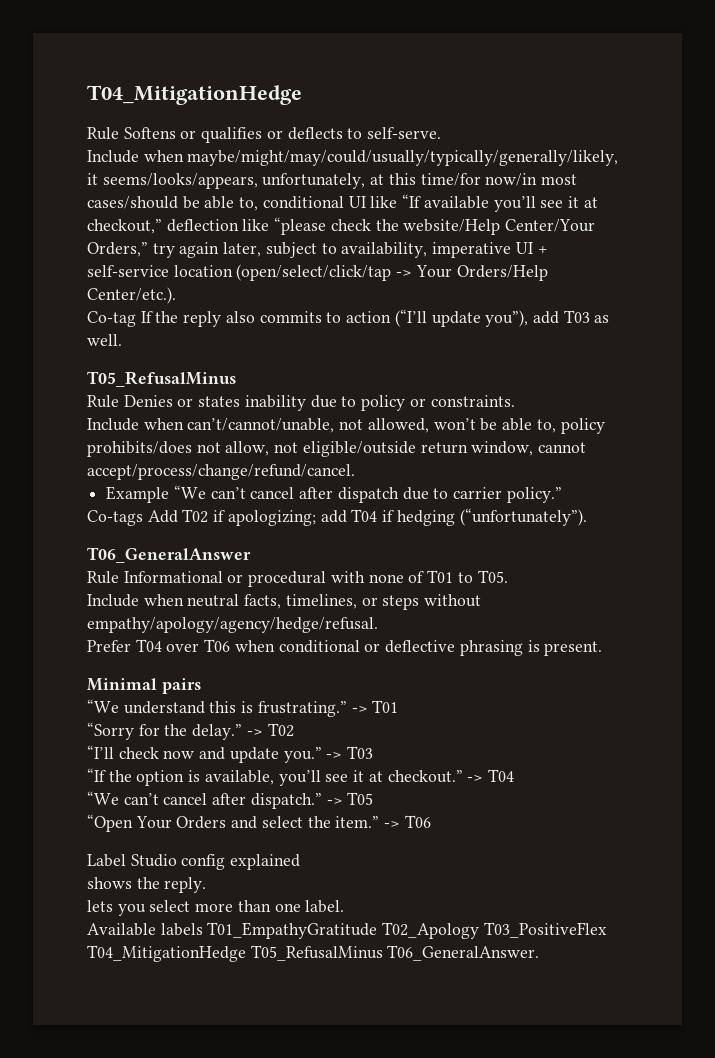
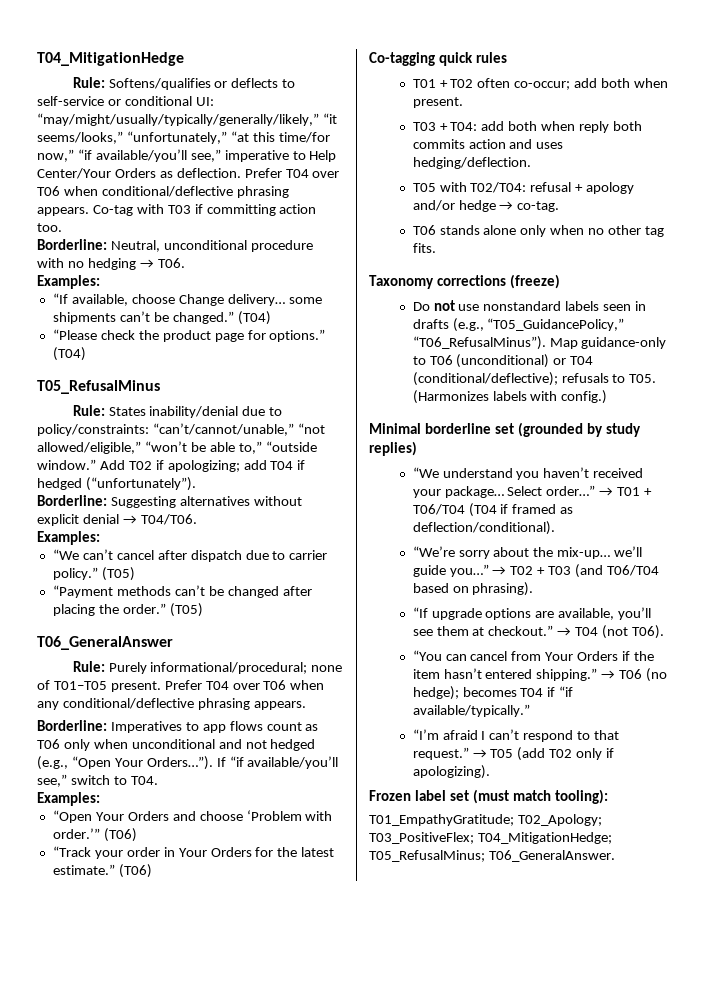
- Rule Softens or qualifies or deflects to self-serve.
- Include when maybe/might/may/could/usually/typically/generally/likely, it seems/looks/appears, unfortunately, at this time/for now/in most cases/should be able to, conditional UI like “If available you’ll see it at checkout,” deflection like “please check the website/Help Center/Your Orders,” try again later, subject to availability, imperative UI + self-service location (open/select/click/tap -> Your Orders/Help Center/etc.).
- Co-tag If the reply also commits to action (“I’ll update you”), add T03 as well.
+ Rule: Softens/qualifies or deflects to self-service or conditional UI: “may/might/usually/typically/generally/likely,” “it seems/looks,” “unfortunately,” “at this time/for now,” “if available/you’ll see,” imperative to Help Center/Your Orders as deflection. Prefer T04 over T06 when conditional/deflective phrasing appears. Co-tag with T03 if committing action too.
+ Borderline: Neutral, unconditional procedure with no hedging → T06.
+ Examples:
+ “If available, choose Change delivery… some shipments can’t be changed.” (T04)
+ “Please check the product page for options.” (T04)
  T05_RefusalMinus
- Rule Denies or states inability due to policy or constraints.
- Include when can’t/cannot/unable, not allowed, won’t be able to, policy prohibits/does not allow, not eligible/outside return window, cannot accept/process/change/refund/cancel.
- Example “We can’t cancel after dispatch due to carrier policy.”
- Co-tags Add T02 if apologizing; add T04 if hedging (“unfortunately”).
+ Rule: States inability/denial due to policy/constraints: “can’t/cannot/unable,” “not allowed/eligible,” “won’t be able to,” “outside window.” Add T02 if apologizing; add T04 if hedged (“unfortunately”).
+ Borderline: Suggesting alternatives without explicit denial → T04/T06.
+ Examples:
+ “We can’t cancel after dispatch due to carrier policy.” (T05)
+ “Payment methods can’t be changed after placing the order.” (T05)
  T06_GeneralAnswer
- Rule Informational or procedural with none of T01 to T05.
- Include when neutral facts, timelines, or steps without empathy/apology/agency/hedge/refusal.
- Prefer T04 over T06 when conditional or deflective phrasing is present.
- Minimal pairs
- “We understand this is frustrating.” -> T01
- “Sorry for the delay.” -> T02
- “I’ll check now and update you.” -> T03
- “If the option is available, you’ll see it at checkout.” -> T04
- “We can’t cancel after dispatch.” -> T05
- “Open Your Orders and select the item.” -> T06
- Label Studio config explained
- shows the reply.
- lets you select more than one label.
- Available labels T01_EmpathyGratitude T02_Apology T03_PositiveFlex T04_MitigationHedge T05_RefusalMinus T06_GeneralAnswer.
+ Rule: Purely informational/procedural; none of T01–T05 present. Prefer T04 over T06 when any conditional/deflective phrasing appears.
+ Borderline: Imperatives to app flows count as T06 only when unconditional and not hedged (e.g., “Open Your Orders…”). If “if available/you’ll see,” switch to T04.
+ Examples:
+ “Open Your Orders and choose ‘Problem with order.’” (T06)
+ “Track your order in Your Orders for the latest estimate.” (T06)
+ Co-tagging quick rules
+ T01 + T02 often co-occur; add both when present.
+ T03 + T04: add both when reply both commits action and uses hedging/deflection.
+ T05 with T02/T04: refusal + apology and/or hedge → co-tag.
+ T06 stands alone only when no other tag fits.
+ Taxonomy corrections (freeze)
+ Do not use nonstandard labels seen in drafts (e.g., “T05_GuidancePolicy,” “T06_RefusalMinus”). Map guidance-only to T06 (unconditional) or T04 (conditional/deflective); refusals to T05. (Harmonizes labels with config.)
+ Minimal borderline set (grounded by study replies)
+ “We understand you haven’t received your package… Select order…” → T01 + T06/T04 (T04 if framed as deflection/conditional).
+ “We’re sorry about the mix-up… we’ll guide you…” → T02 + T03 (and T06/T04 based on phrasing).
+ “If upgrade options are available, you’ll see them at checkout.” → T04 (not T06).
+ “You can cancel from Your Orders if the item hasn’t entered shipping.” → T06 (no hedge); becomes T04 if “if available/typically.”
+ “I’m afraid I can’t respond to that request.” → T05 (add T02 only if apologizing).
+ Frozen label set (must match tooling):
+ T01_EmpathyGratitude; T02_Apology; T03_PositiveFlex; T04_MitigationHedge; T05_RefusalMinus; T06_GeneralAnswer.

